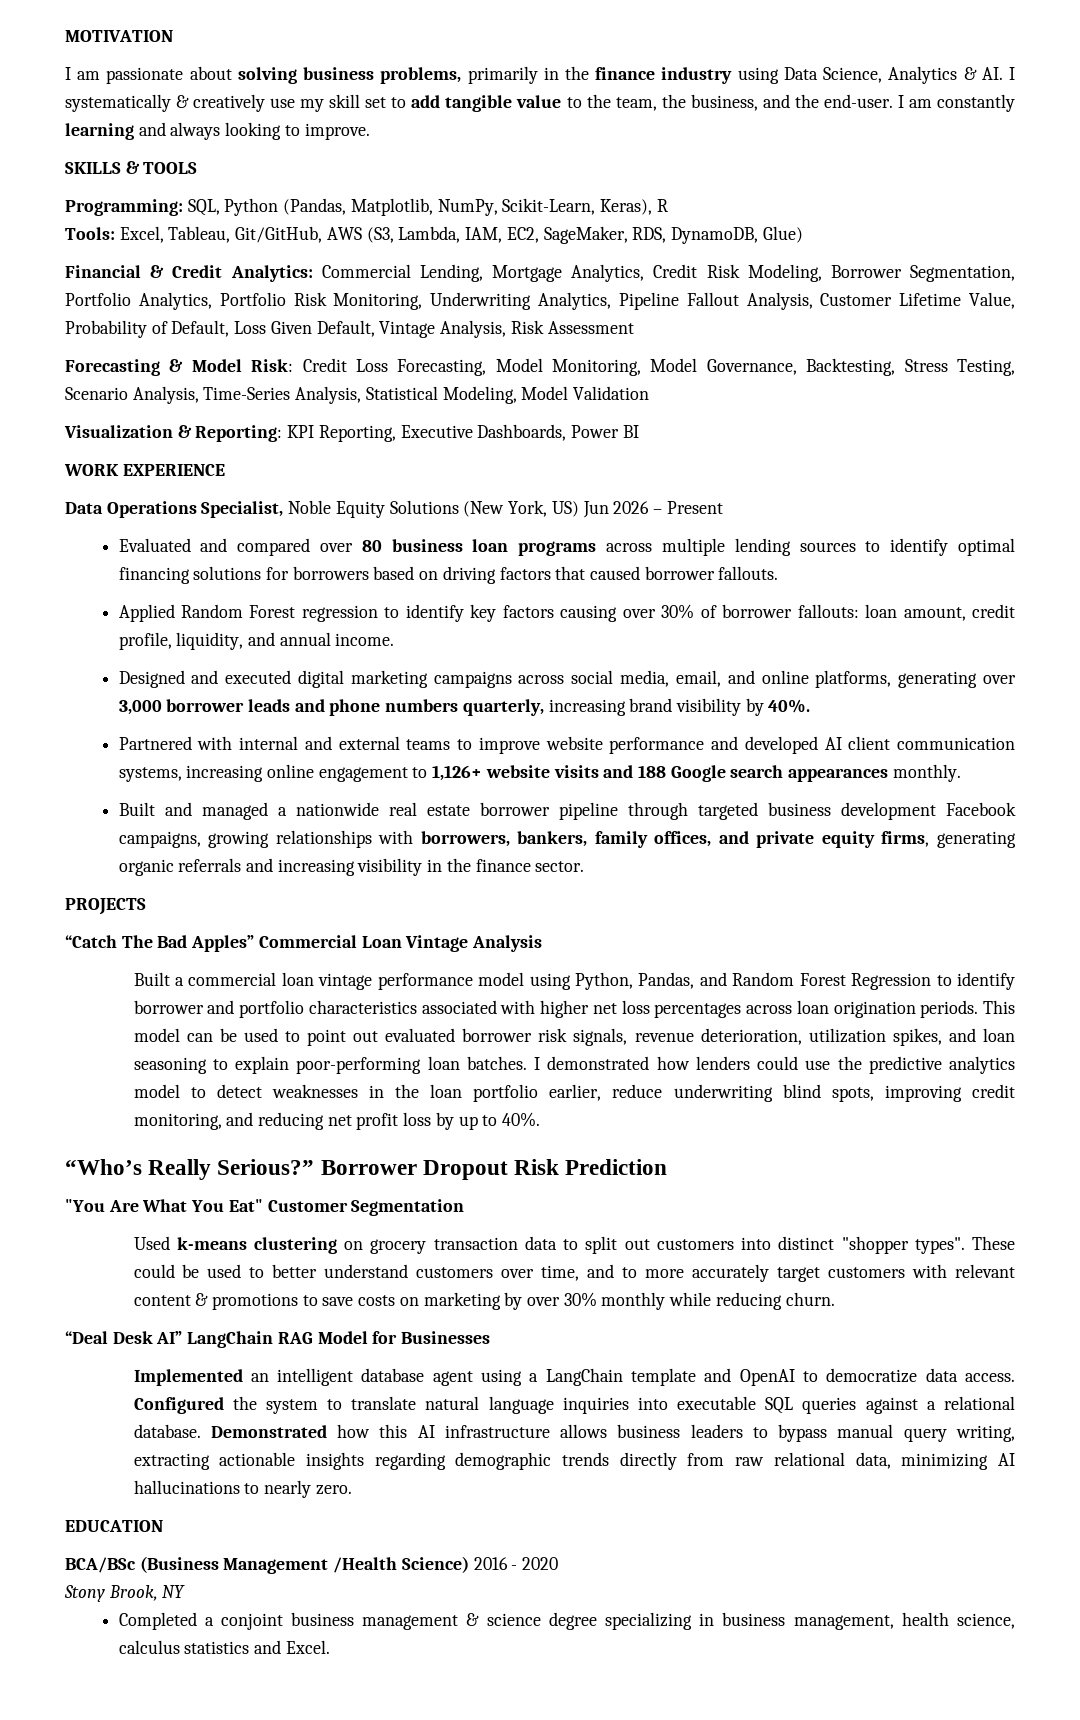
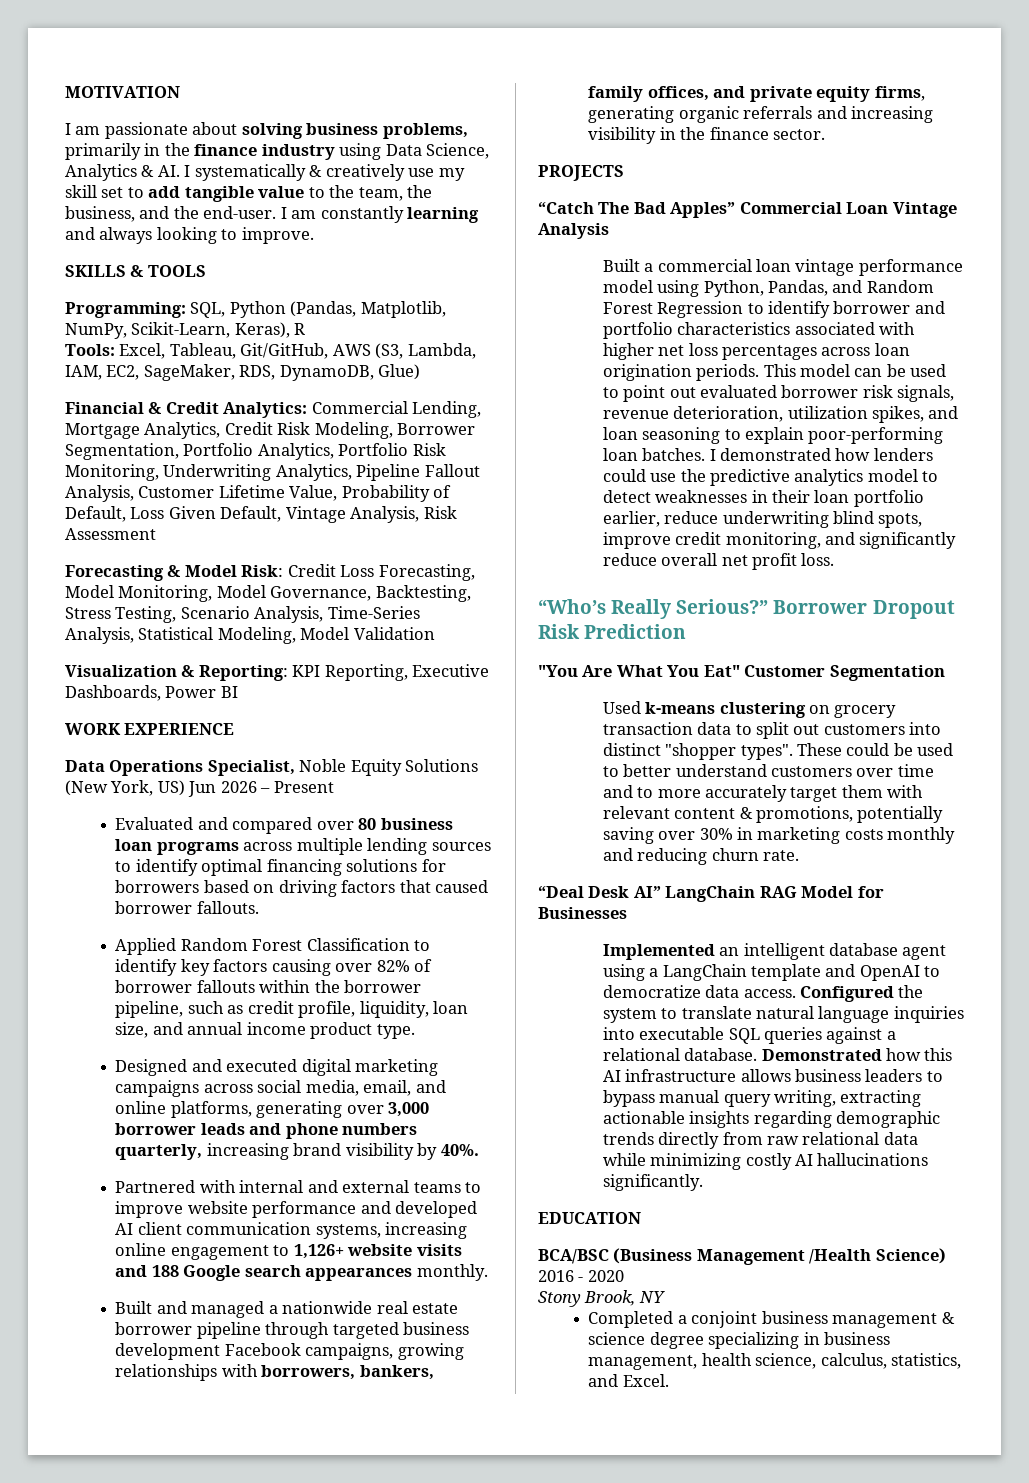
- Applied Random Forest regression to identify key factors causing over 30% of borrower fallouts: loan amount, credit profile, liquidity, and annual income.
+ Applied Random Forest Classification to identify key factors causing over 82% of borrower fallouts within the borrower pipeline, such as credit profile, liquidity, loan size, and annual income product type.
- I demonstrated how lenders could use the predictive analytics model to detect weaknesses in the loan portfolio earlier, reduce underwriting blind spots, improving credit monitoring, and reducing net profit loss by up to 40%.
+ I demonstrated how lenders could use the predictive analytics model to detect weaknesses in their loan portfolio earlier, reduce underwriting blind spots, improve credit monitoring, and significantly reduce overall net profit loss.
- These could be used to better understand customers over time, and to more accurately target customers with relevant content & promotions to save costs on marketing by over 30% monthly while reducing churn.
+ These could be used to better understand customers over time and to more accurately target them with relevant content & promotions, potentially saving over 30% in marketing costs monthly and reducing churn rate.
- Demonstrated how this AI infrastructure allows business leaders to bypass manual query writing, extracting actionable insights regarding demographic trends directly from raw relational data, minimizing AI hallucinations to nearly zero.
+ Demonstrated how this AI infrastructure allows business leaders to bypass manual query writing, extracting actionable insights regarding demographic trends directly from raw relational data while minimizing costly AI hallucinations significantly.
- BCA/BSc (Business Management /Health Science) 2016 - 2020
+ BCA/BSC (Business Management /Health Science) 2016 - 2020
- Completed a conjoint business management & science degree specializing in business management, health science, calculus statistics and Excel.
+ Completed a conjoint business management & science degree specializing in business management, health science, calculus, statistics, and Excel.

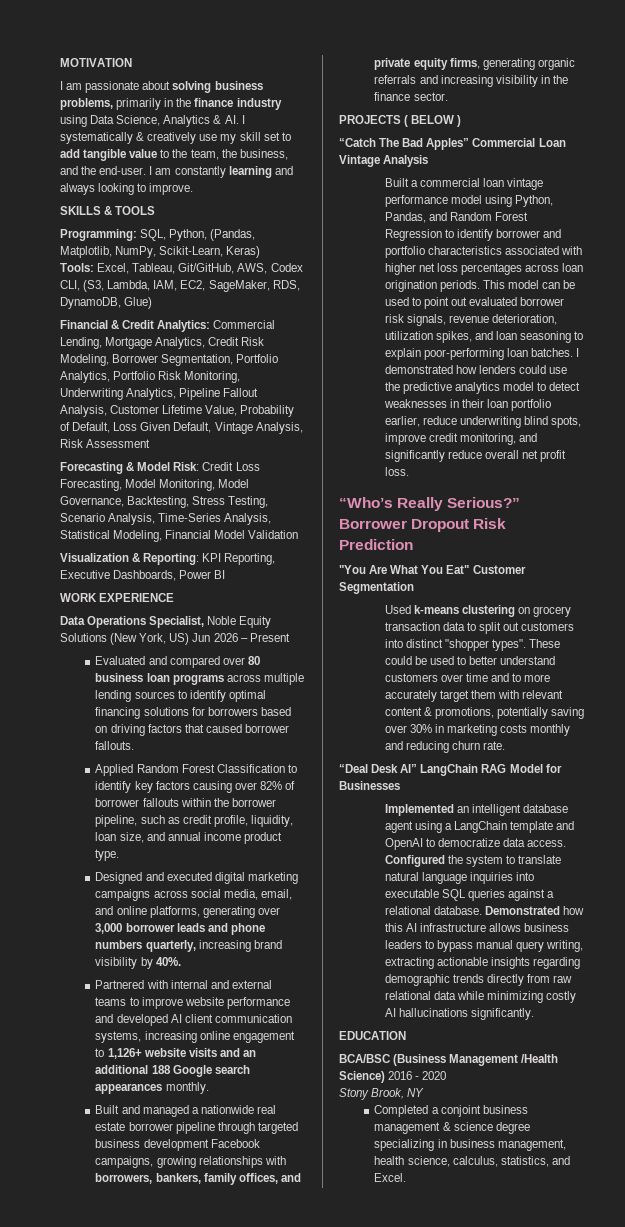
- Programming: SQL, Python (Pandas, Matplotlib, NumPy, Scikit-Learn, Keras), R
+ Programming: SQL, Python, (Pandas, Matplotlib, NumPy, Scikit-Learn, Keras)
- Tools: Excel, Tableau, Git/GitHub, AWS (S3, Lambda, IAM, EC2, SageMaker, RDS, DynamoDB, Glue)
+ Tools: Excel, Tableau, Git/GitHub, AWS, Codex CLI, (S3, Lambda, IAM, EC2, SageMaker, RDS, DynamoDB, Glue)
- Forecasting & Model Risk: Credit Loss Forecasting, Model Monitoring, Model Governance, Backtesting, Stress Testing, Scenario Analysis, Time-Series Analysis, Statistical Modeling, Model Validation
+ Forecasting & Model Risk: Credit Loss Forecasting, Model Monitoring, Model Governance, Backtesting, Stress Testing, Scenario Analysis, Time-Series Analysis, Statistical Modeling, Financial Model Validation
- Partnered with internal and external teams to improve website performance and developed AI client communication systems, increasing online engagement to 1,126+ website visits and 188 Google search appearances monthly.
+ Partnered with internal and external teams to improve website performance and developed AI client communication systems, increasing online engagement to 1,126+ website visits and an additional 188 Google search appearances monthly.
- PROJECTS
+ PROJECTS ( BELOW )

